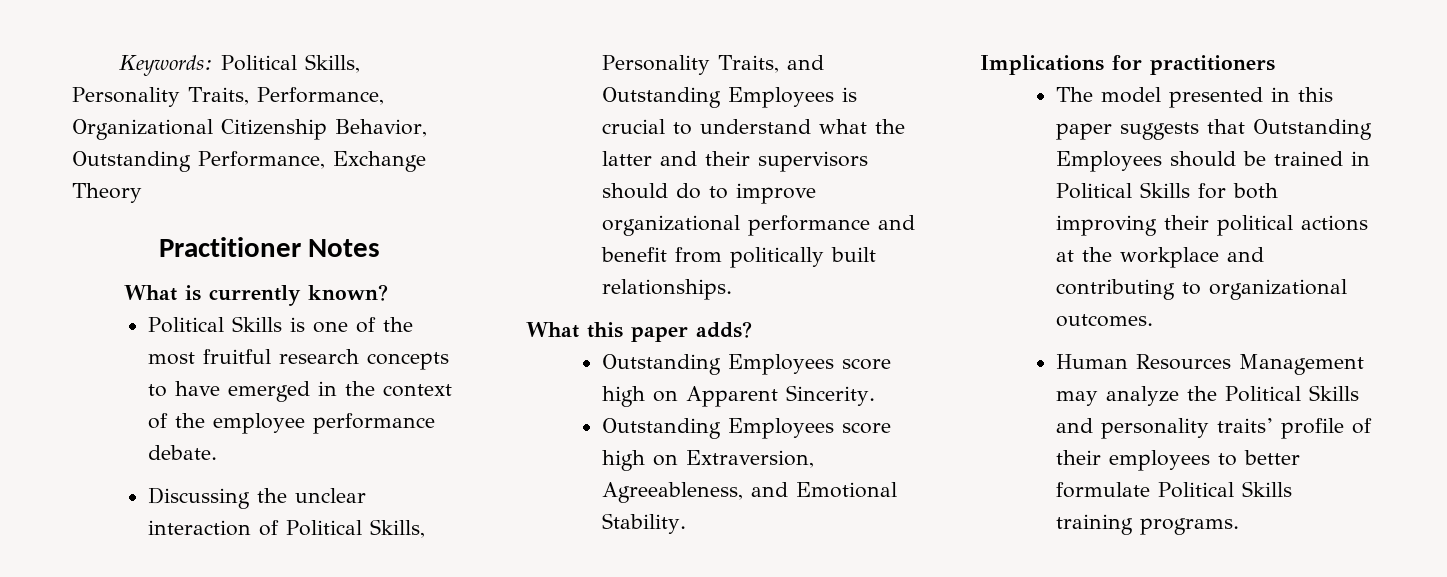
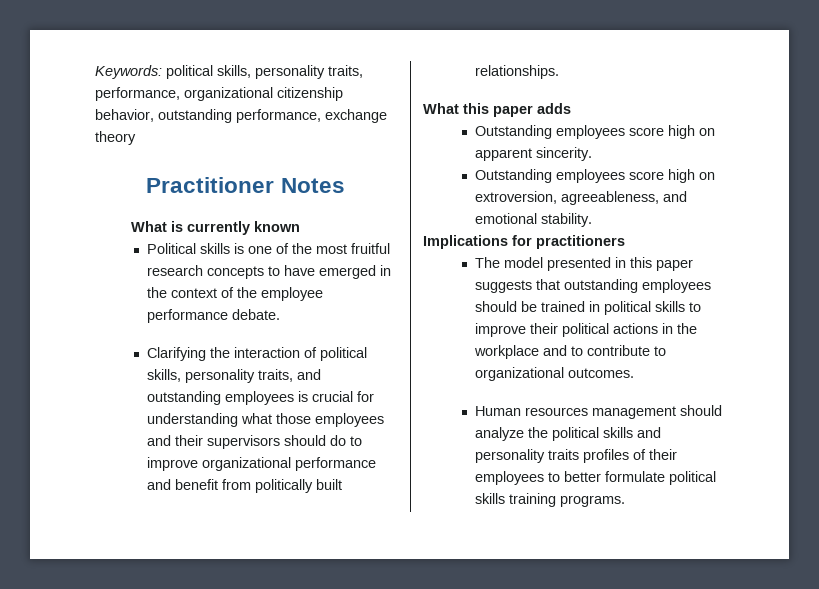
- Keywords: Political Skills, Personality Traits, Performance, Organizational Citizenship Behavior, Outstanding Performance, Exchange Theory
+ Keywords: political skills, personality traits, performance, organizational citizenship behavior, outstanding performance, exchange theory
- What is currently known?
- Political Skills is one of the most fruitful research concepts to have emerged in the context of the employee performance debate.
+ What is currently known
+ Political skills is one of the most fruitful research concepts to have emerged in the context of the employee performance debate.
- Discussing the unclear interaction of Political Skills, Personality Traits, and Outstanding Employees is crucial to understand what the latter and their supervisors should do to improve organizational performance and benefit from politically built relationships.
+ Clarifying the interaction of political skills, personality traits, and outstanding employees is crucial for understanding what those employees and their supervisors should do to improve organizational performance and benefit from politically built relationships.
- What this paper adds?
- Outstanding Employees score high on Apparent Sincerity.
- Outstanding Employees score high on Extraversion, Agreeableness, and Emotional Stability.
+ What this paper adds
+ Outstanding employees score high on apparent sincerity.
+ Outstanding employees score high on extroversion, agreeableness, and emotional stability.
- The model presented in this paper suggests that Outstanding Employees should be trained in Political Skills for both improving their political actions at the workplace and contributing to organizational outcomes.
+ The model presented in this paper suggests that outstanding employees should be trained in political skills to improve their political actions in the workplace and to contribute to organizational outcomes.
- Human Resources Management may analyze the Political Skills and personality traits’ profile of their employees to better formulate Political Skills training programs.
+ Human resources management should analyze the political skills and personality traits profiles of their employees to better formulate political skills training programs.

